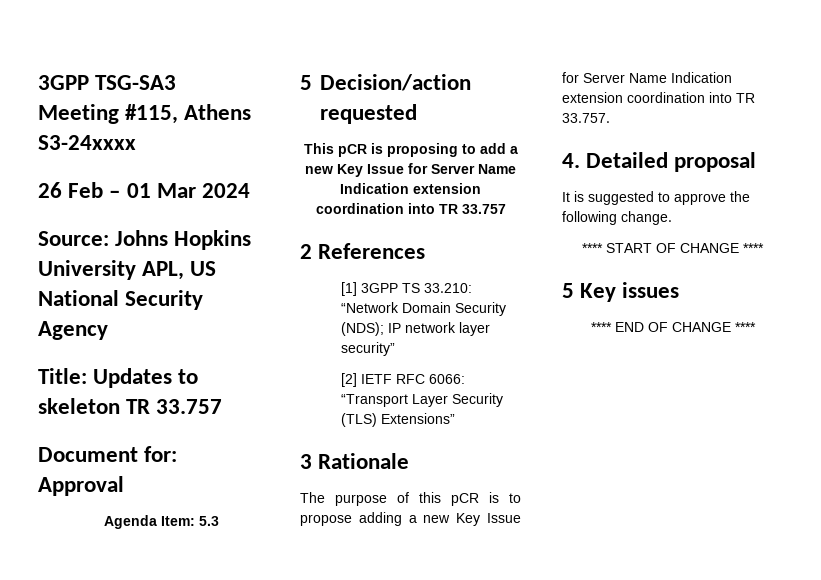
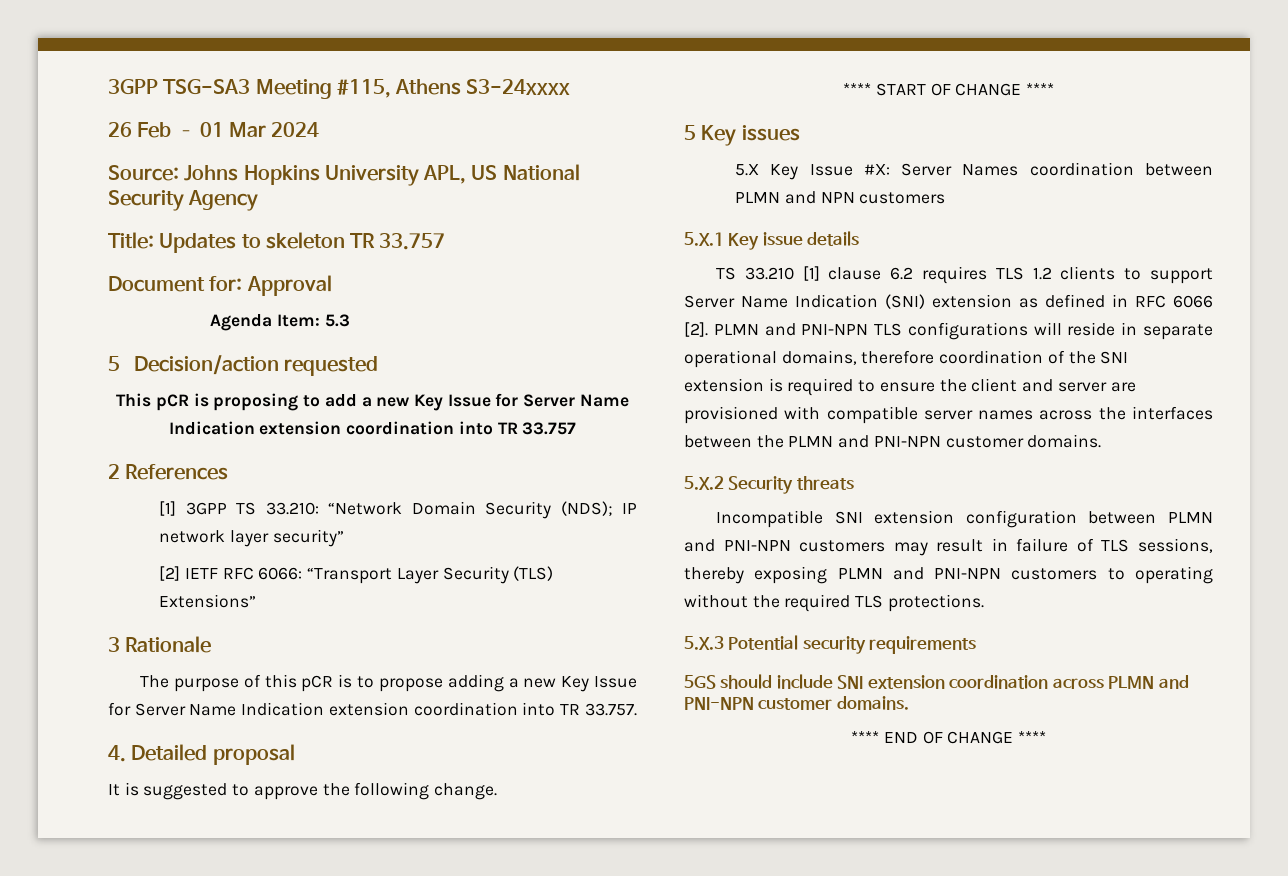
+ 5.X Key Issue #X: Server Names coordination between PLMN and NPN customers
+ 5.X.1 Key issue details
+ TS 33.210 [1] clause 6.2 requires TLS 1.2 clients to support Server Name Indication (SNI) extension as defined in RFC 6066 [2]. PLMN and PNI-NPN TLS configurations will reside in separate operational domains, therefore coordination of the SNI extension is required to ensure the client and server are provisioned with compatible server names across the interfaces between the PLMN and PNI-NPN customer domains.
+ 5.X.2 Security threats
+ Incompatible SNI extension configuration between PLMN and PNI-NPN customers may result in failure of TLS sessions, thereby exposing PLMN and PNI-NPN customers to operating without the required TLS protections.
+ 5.X.3 Potential security requirements
+ 5GS should include SNI extension coordination across PLMN and PNI-NPN customer domains.

